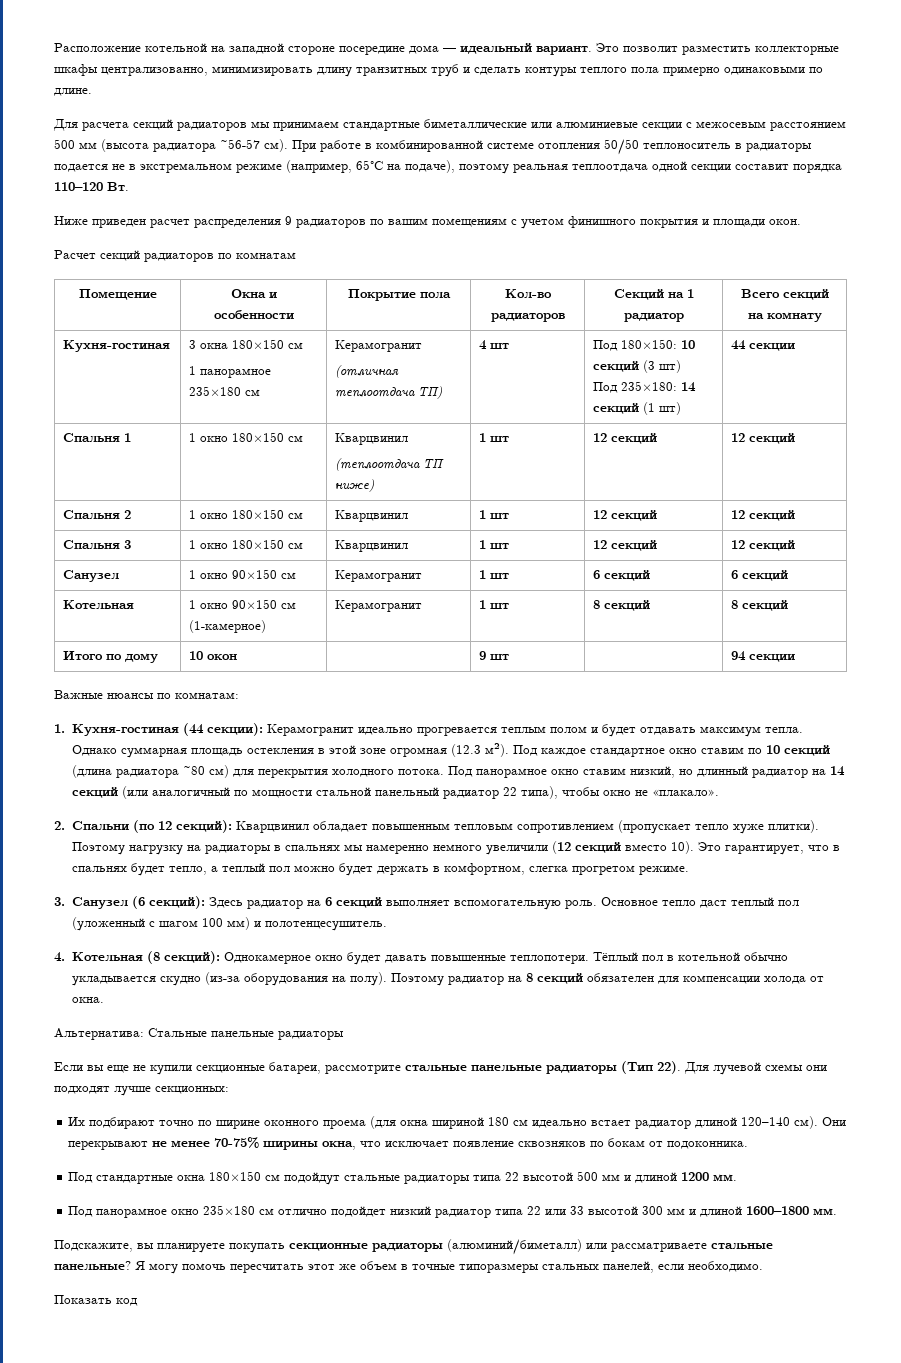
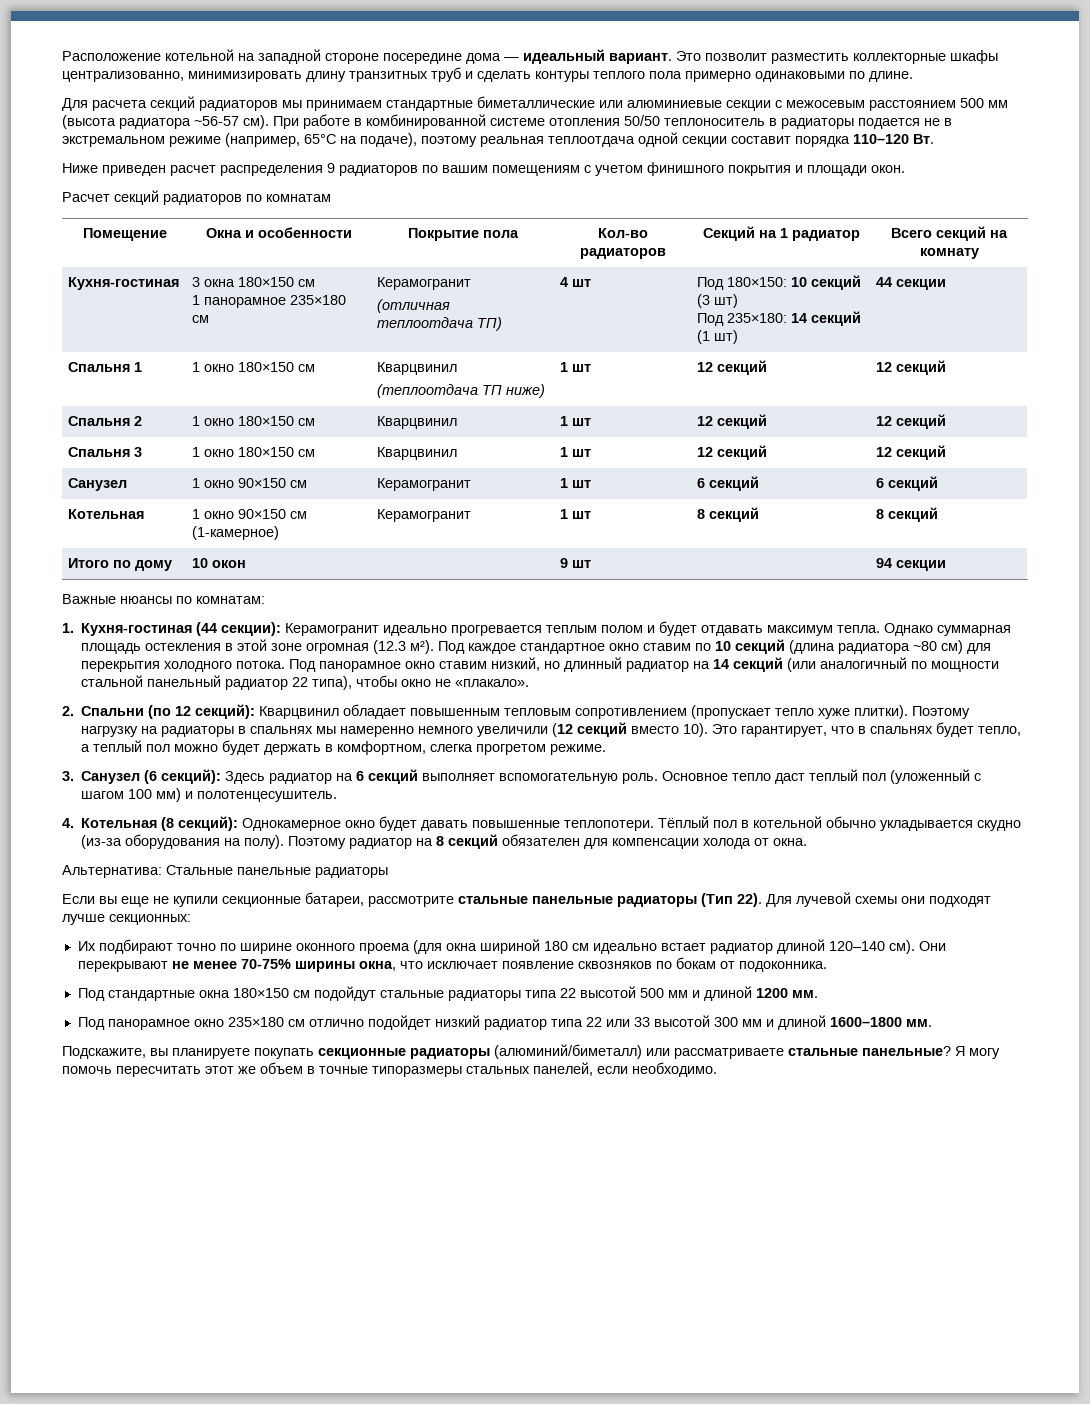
- Показать код

